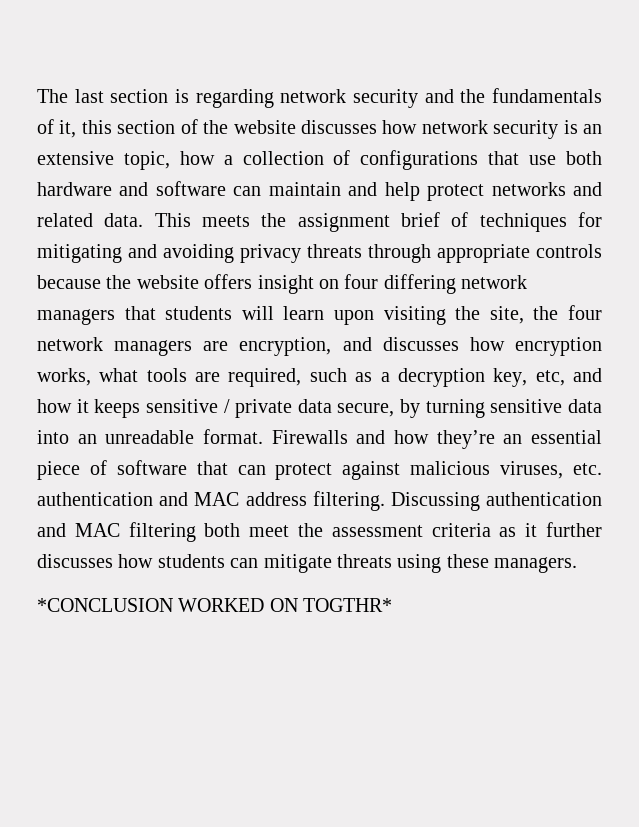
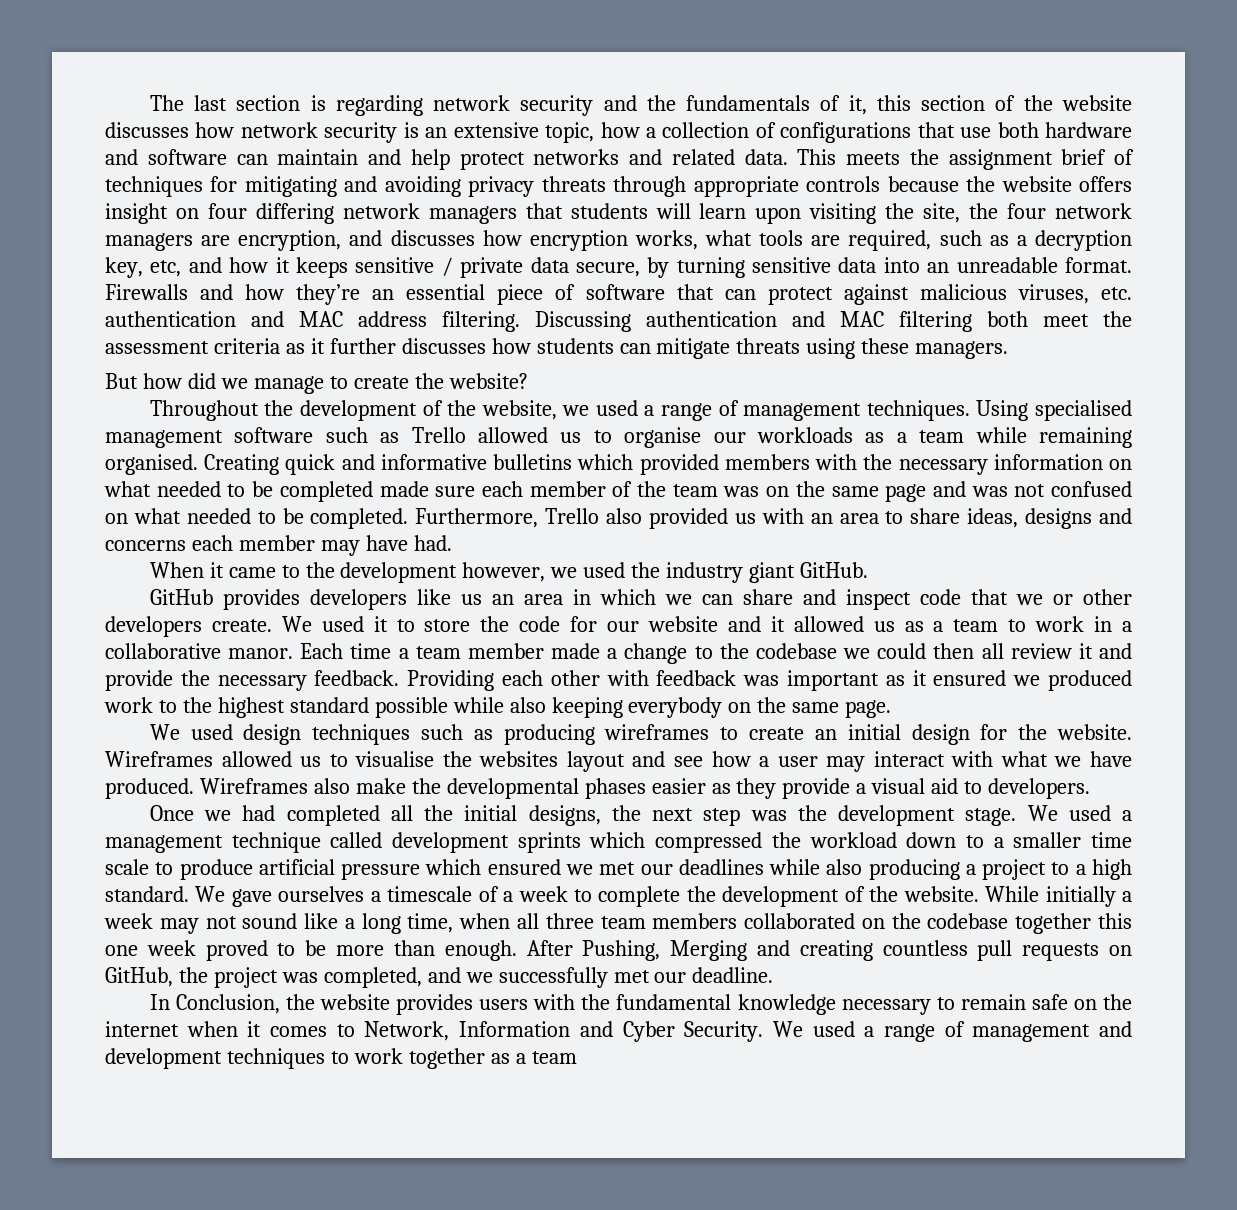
- *CONCLUSION WORKED ON TOGTHR*
+ But how did we manage to create the website?
+ Throughout the development of the website, we used a range of management techniques. Using specialised management software such as Trello allowed us to organise our workloads as a team while remaining organised. Creating quick and informative bulletins which provided members with the necessary information on what needed to be completed made sure each member of the team was on the same page and was not confused on what needed to be completed. Furthermore, Trello also provided us with an area to share ideas, designs and concerns each member may have had.
+ When it came to the development however, we used the industry giant GitHub.
+ GitHub provides developers like us an area in which we can share and inspect code that we or other developers create. We used it to store the code for our website and it allowed us as a team to work in a collaborative manor. Each time a team member made a change to the codebase we could then all review it and provide the necessary feedback. Providing each other with feedback was important as it ensured we produced work to the highest standard possible while also keeping everybody on the same page.
+ We used design techniques such as producing wireframes to create an initial design for the website. Wireframes allowed us to visualise the websites layout and see how a user may interact with what we have produced. Wireframes also make the developmental phases easier as they provide a visual aid to developers.
+ Once we had completed all the initial designs, the next step was the development stage. We used a management technique called development sprints which compressed the workload down to a smaller time scale to produce artificial pressure which ensured we met our deadlines while also producing a project to a high standard. We gave ourselves a timescale of a week to complete the development of the website. While initially a week may not sound like a long time, when all three team members collaborated on the codebase together this one week proved to be more than enough. After Pushing, Merging and creating countless pull requests on GitHub, the project was completed, and we successfully met our deadline.
+ In Conclusion, the website provides users with the fundamental knowledge necessary to remain safe on the internet when it comes to Network, Information and Cyber Security. We used a range of management and development techniques to work together as a team

